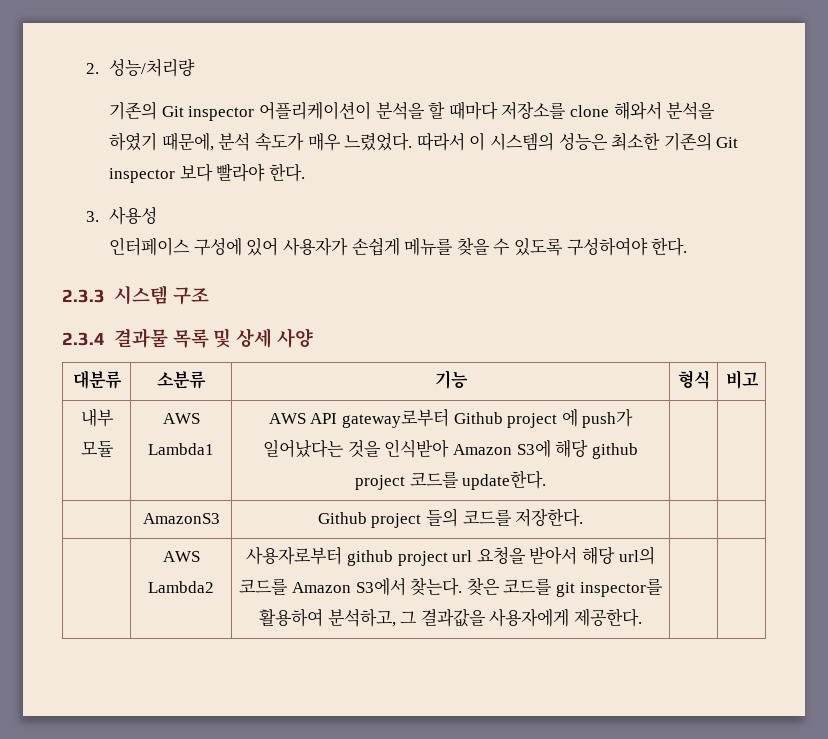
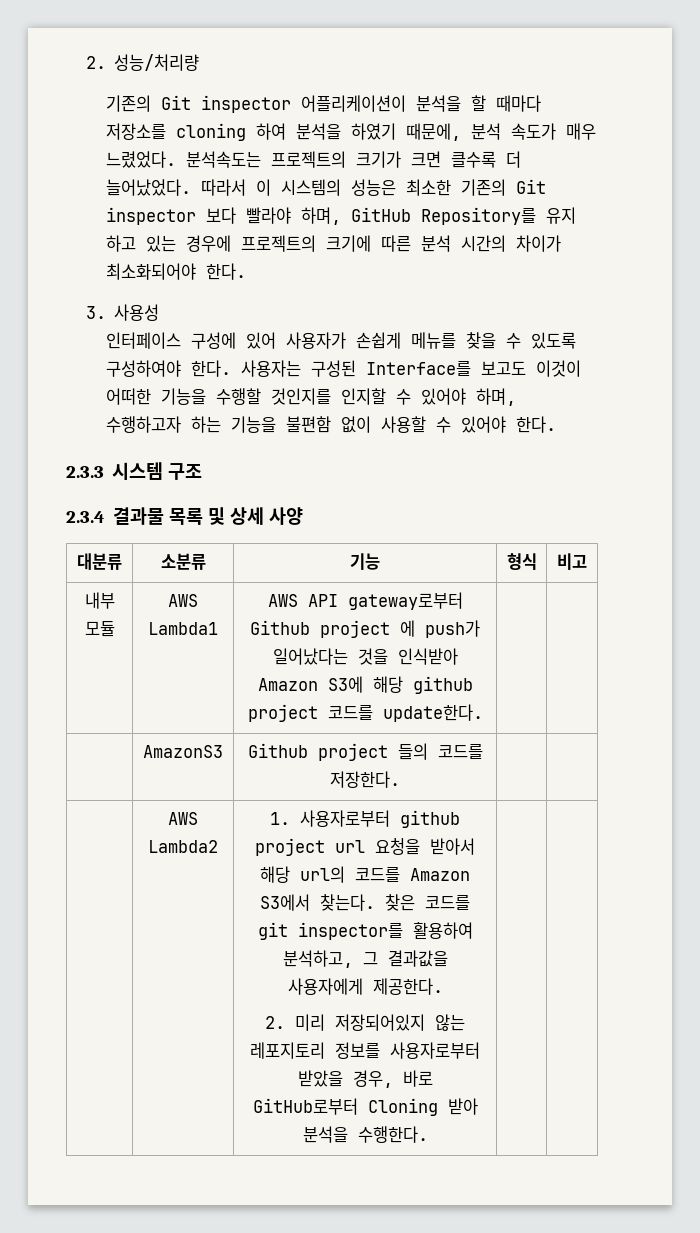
- 기존의 Git inspector 어플리케이션이 분석을 할 때마다 저장소를 clone 해와서 분석을 하였기 때문에, 분석 속도가 매우 느렸었다.
+ 기존의 Git inspector 어플리케이션이 분석을 할 때마다 저장소를 cloning 하여 분석을 하였기 때문에, 분석 속도가 매우 느렸었다.
+ 분석속도는 프로젝트의 크기가 크면 클수록 더 늘어났었다.
- 따라서 이 시스템의 성능은 최소한 기존의 Git inspector 보다 빨라야 한다.
+ 따라서 이 시스템의 성능은 최소한 기존의 Git inspector 보다 빨라야 하며, GitHub Repository를 유지 하고 있는 경우에 프로젝트의 크기에 따른 분석 시간의 차이가 최소화되어야 한다.
+ 사용자는 구성된 Interface를 보고도 이것이 어떠한 기능을 수행할 것인지를 인지할 수 있어야 하며, 수행하고자 하는 기능을 불편함 없이 사용할 수 있어야 한다.
- | AWS Lambda2 | 사용자로부터 github project url 요청을 받아서 해당 url의 코드를 Amazon S3에서 찾는다. 찾은 코드를 git inspector를 활용하여 분석하고, 그 결과값을 사용자에게 제공한다. | |
+ | AWS Lambda2 | 1. 사용자로부터 github project url 요청을 받아서 해당 url의 코드를 Amazon S3에서 찾는다. 찾은 코드를 git inspector를 활용하여 분석하고, 그 결과값을 사용자에게 제공한다.
+ 2. 미리 저장되어있지 않는 레포지토리 정보를 사용자로부터 받았을 경우, 바로 GitHub로부터 Cloning 받아 분석을 수행한다. | |

